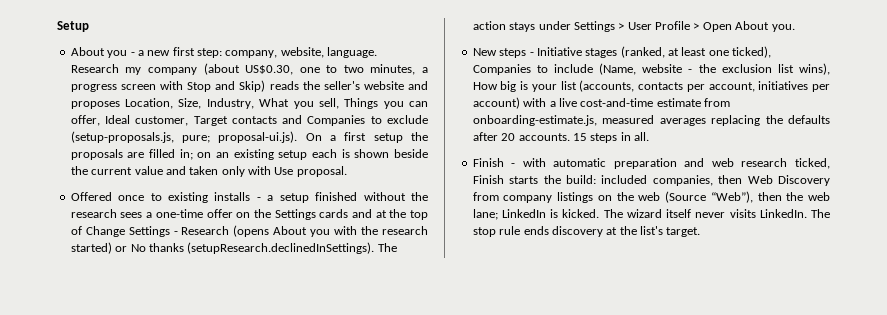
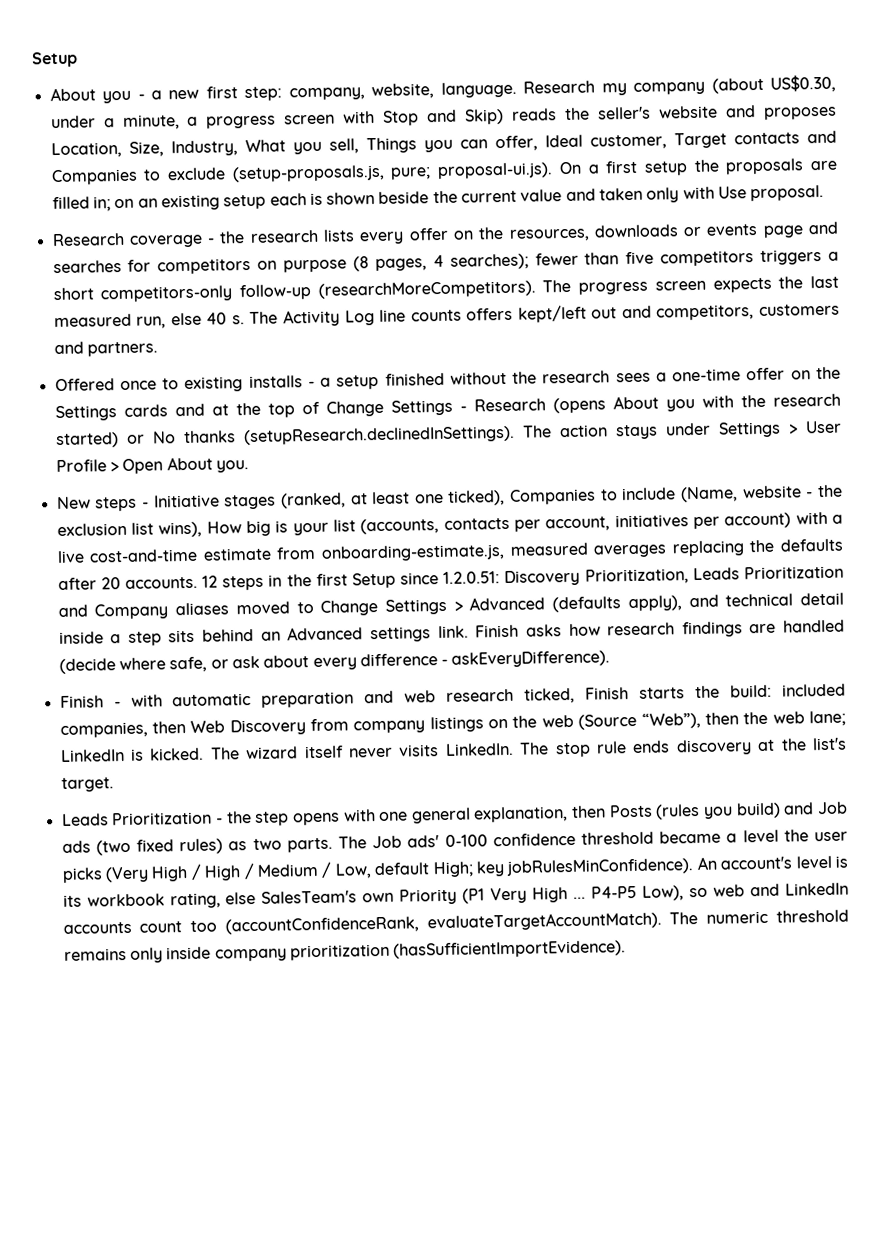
- Research my company (about US$0.30, one to two minutes, a progress screen with Stop and Skip) reads the seller's website and proposes Location, Size, Industry, What you sell, Things you can offer, Ideal customer, Target contacts and Companies to exclude (setup-proposals.js, pure;
+ Research my company (about US$0.30, under a minute, a progress screen with Stop and Skip) reads the seller's website and proposes Location, Size, Industry, What you sell, Things you can offer, Ideal customer, Target contacts and Companies to exclude (setup-proposals.js, pure;
+ Research coverage - the research lists every offer on the resources, downloads or events page and searches for competitors on purpose (8 pages, 4 searches); fewer than five competitors triggers a short competitors-only follow-up (researchMoreCompetitors). The progress screen expects the last measured run, else 40 s. The Activity Log line counts offers kept/left out and competitors, customers and partners.
- 15 steps in all.
+ 12 steps in the first Setup since 1.2.0.51: Discovery Prioritization, Leads Prioritization and Company aliases moved to Change Settings > Advanced (defaults apply), and technical detail inside a step sits behind an Advanced settings link. Finish asks how research findings are handled (decide where safe, or ask about every difference - askEveryDifference).
+ Leads Prioritization - the step opens with one general explanation, then Posts (rules you build) and Job ads (two fixed rules) as two parts. The Job ads' 0-100 confidence threshold became a level the user picks (Very High / High / Medium / Low, default High; key jobRulesMinConfidence). An account's level is its workbook rating, else SalesTeam's own Priority (P1 Very High ... P4-P5 Low), so web and LinkedIn accounts count too (accountConfidenceRank, evaluateTargetAccountMatch). The numeric threshold remains only inside company prioritization (hasSufficientImportEvidence).

